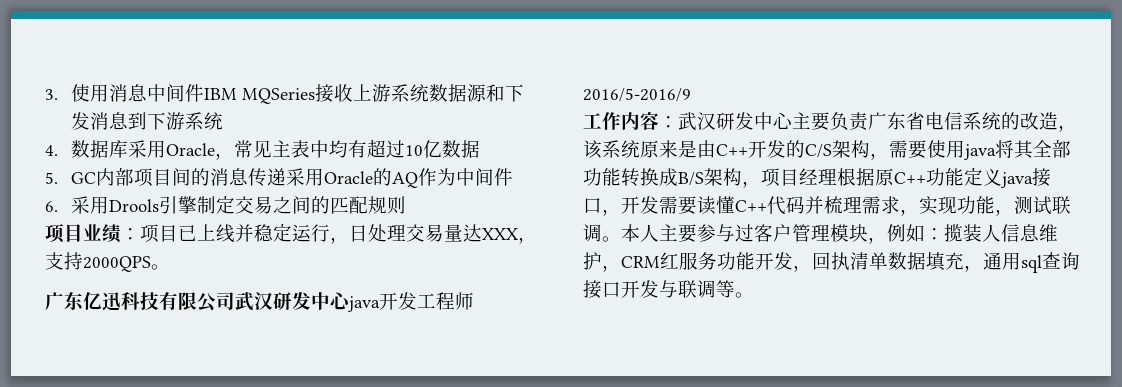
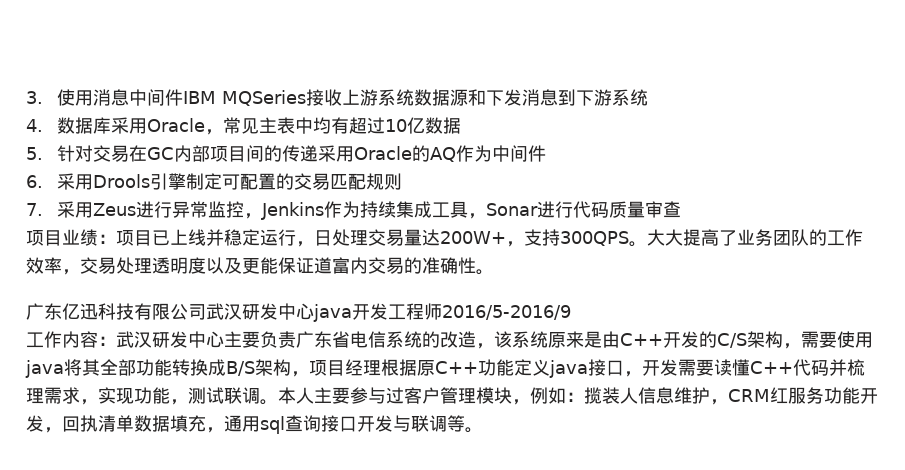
- 5. GC内部项目间的消息传递采用Oracle的AQ作为中间件
+ 5.针对交易在GC内部项目间的传递采用Oracle的AQ作为中间件
- 6.采用Drools引擎制定交易之间的匹配规则
+ 6.采用Drools引擎制定可配置的交易匹配规则
+ 7.采用Zeus进行异常监控，Jenkins作为持续集成工具，Sonar进行代码质量审查
- 项目业绩：项目已上线并稳定运行，日处理交易量达XXX，支持2000QPS。
+ 项目业绩：项目已上线并稳定运行，日处理交易量达200W+，支持300QPS。大大提高了业务团队的工作效率，交易处理透明度以及更能保证道富内交易的准确性。

